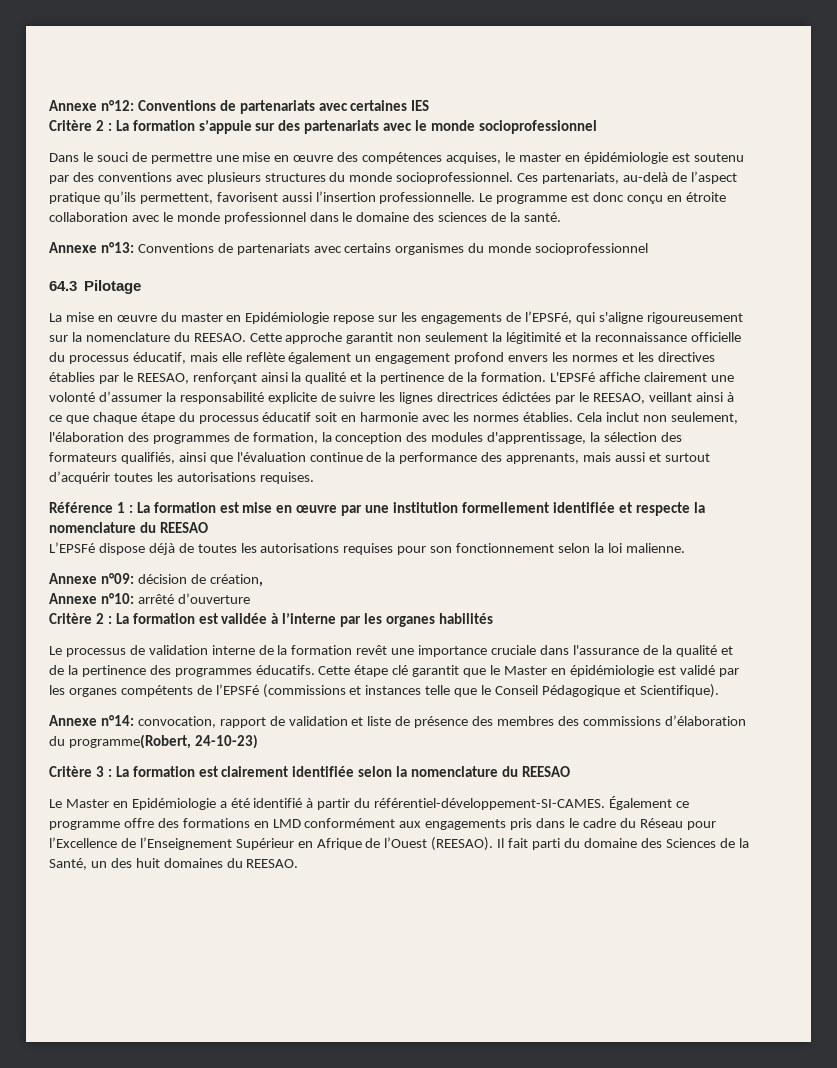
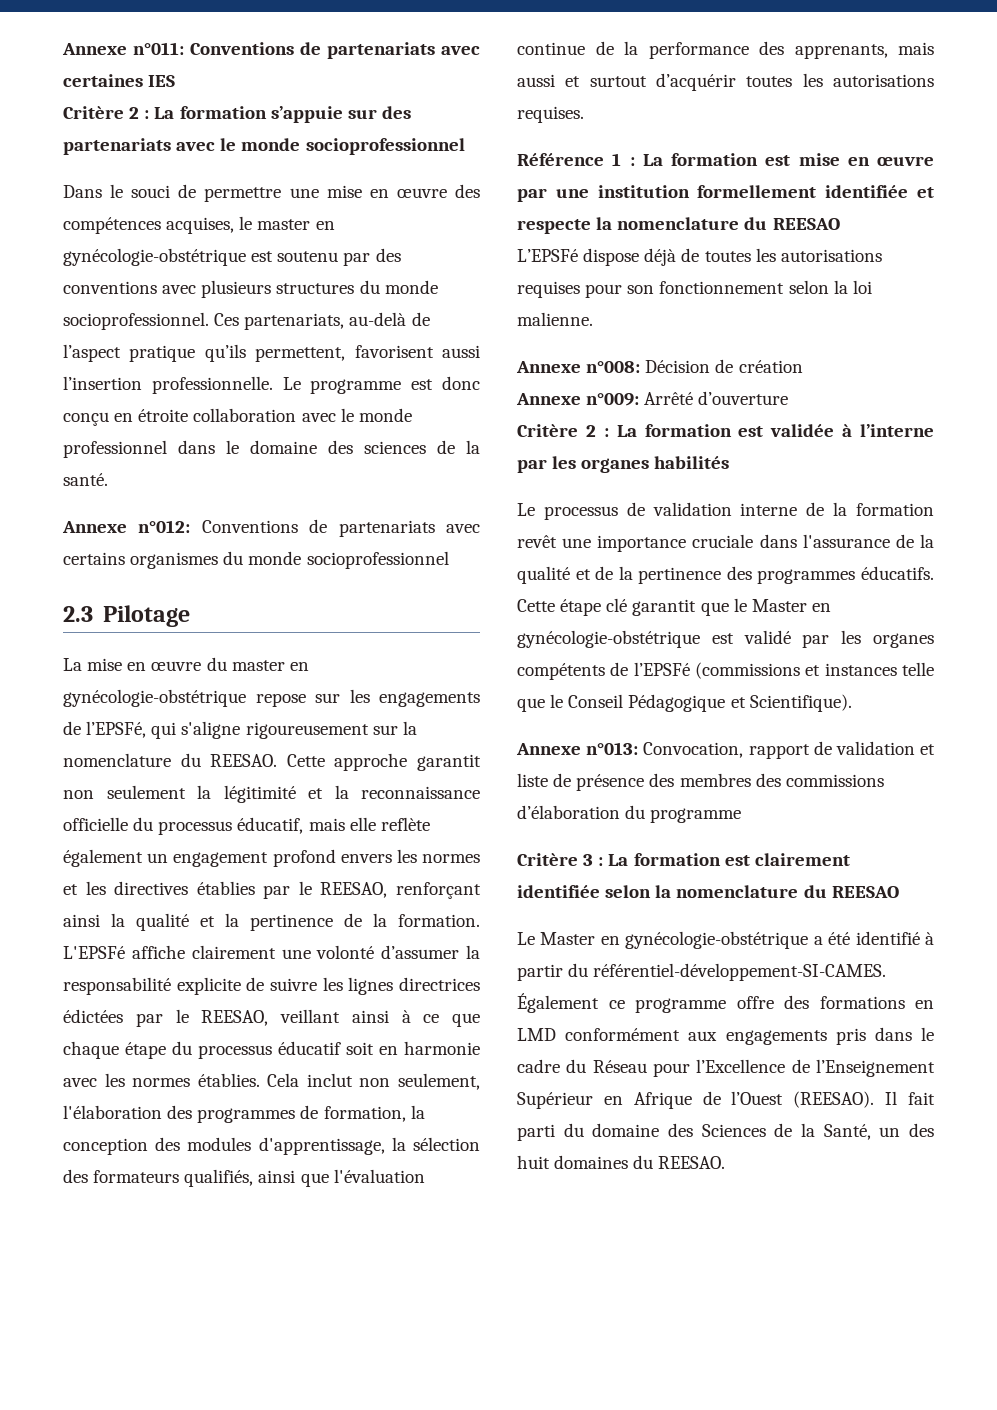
- Annexe n°12: Conventions de partenariats avec certaines IES
+ Annexe n°011: Conventions de partenariats avec certaines IES
- Dans le souci de permettre une mise en œuvre des compétences acquises, le master en épidémiologie est soutenu par des conventions avec plusieurs structures du monde socioprofessionnel.
+ Dans le souci de permettre une mise en œuvre des compétences acquises, le master en gynécologie-obstétrique est soutenu par des conventions avec plusieurs structures du monde socioprofessionnel.
- Annexe n°13: Conventions de partenariats avec certains organismes du monde socioprofessionnel
+ Annexe n°012: Conventions de partenariats avec certains organismes du monde socioprofessionnel
- 64.3 Pilotage
+ 2.3 Pilotage
- La mise en œuvre du master en Epidémiologie repose sur les engagements de l’EPSFé, qui s'aligne rigoureusement sur la nomenclature du REESAO.
+ La mise en œuvre du master en gynécologie-obstétrique repose sur les engagements de l’EPSFé, qui s'aligne rigoureusement sur la nomenclature du REESAO.
- Annexe n°09: décision de création,
- Annexe n°10: arrêté d’ouverture
+ Annexe n°008: Décision de création
+ Annexe n°009: Arrêté d’ouverture
- Cette étape clé garantit que le Master en épidémiologie est validé par les organes compétents de l’EPSFé (commissions et instances telle que le Conseil Pédagogique et Scientifique).
+ Cette étape clé garantit que le Master en gynécologie-obstétrique est validé par les organes compétents de l’EPSFé (commissions et instances telle que le Conseil Pédagogique et Scientifique).
- Annexe n°14: convocation, rapport de validation et liste de présence des membres des commissions d’élaboration du programme(Robert, 24-10-23)
+ Annexe n°013: Convocation, rapport de validation et liste de présence des membres des commissions d’élaboration du programme
- Le Master en Epidémiologie a été identifié à partir du référentiel-développement-SI-CAMES.
+ Le Master en gynécologie-obstétrique a été identifié à partir du référentiel-développement-SI-CAMES.

